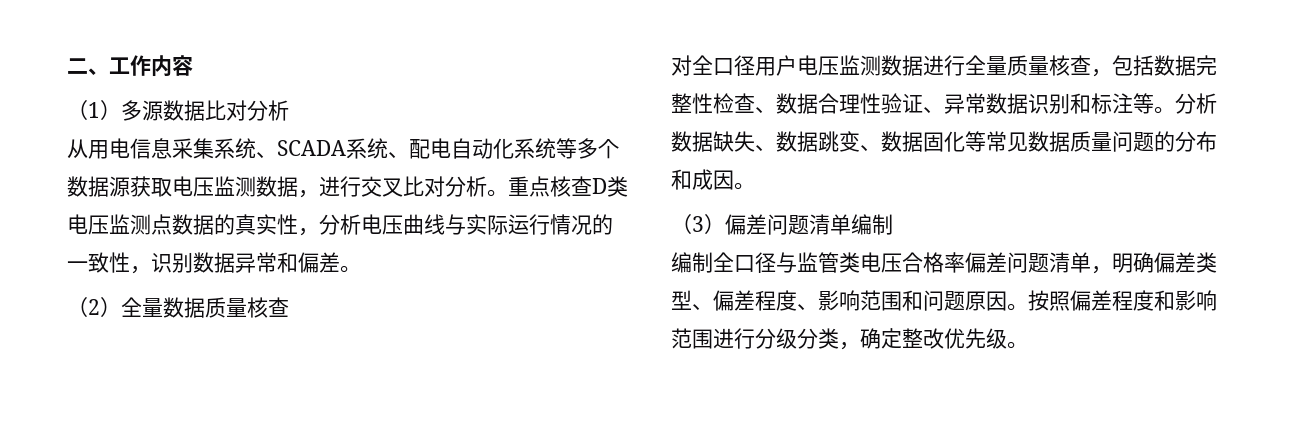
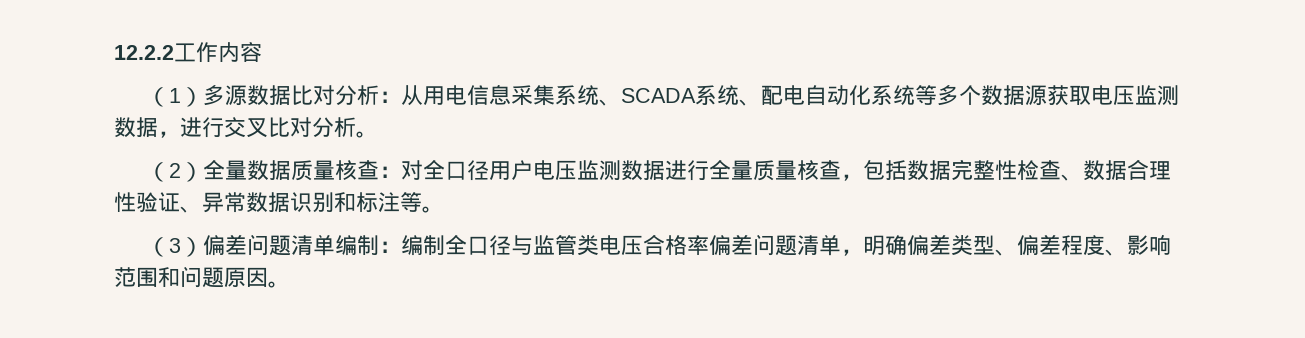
- 二、工作内容
+ 12.2.2工作内容
- （1）多源数据比对分析
- 从用电信息采集系统、SCADA系统、配电自动化系统等多个数据源获取电压监测数据，进行交叉比对分析。重点核查D类电压监测点数据的真实性，分析电压曲线与实际运行情况的一致性，识别数据异常和偏差。
+ （1）多源数据比对分析：从用电信息采集系统、SCADA系统、配电自动化系统等多个数据源获取电压监测数据，进行交叉比对分析。
- （2）全量数据质量核查
- 对全口径用户电压监测数据进行全量质量核查，包括数据完整性检查、数据合理性验证、异常数据识别和标注等。分析数据缺失、数据跳变、数据固化等常见数据质量问题的分布和成因。
+ （2）全量数据质量核查：对全口径用户电压监测数据进行全量质量核查，包括数据完整性检查、数据合理性验证、异常数据识别和标注等。
- （3）偏差问题清单编制
- 编制全口径与监管类电压合格率偏差问题清单，明确偏差类型、偏差程度、影响范围和问题原因。按照偏差程度和影响范围进行分级分类，确定整改优先级。
+ （3）偏差问题清单编制：编制全口径与监管类电压合格率偏差问题清单，明确偏差类型、偏差程度、影响范围和问题原因。

